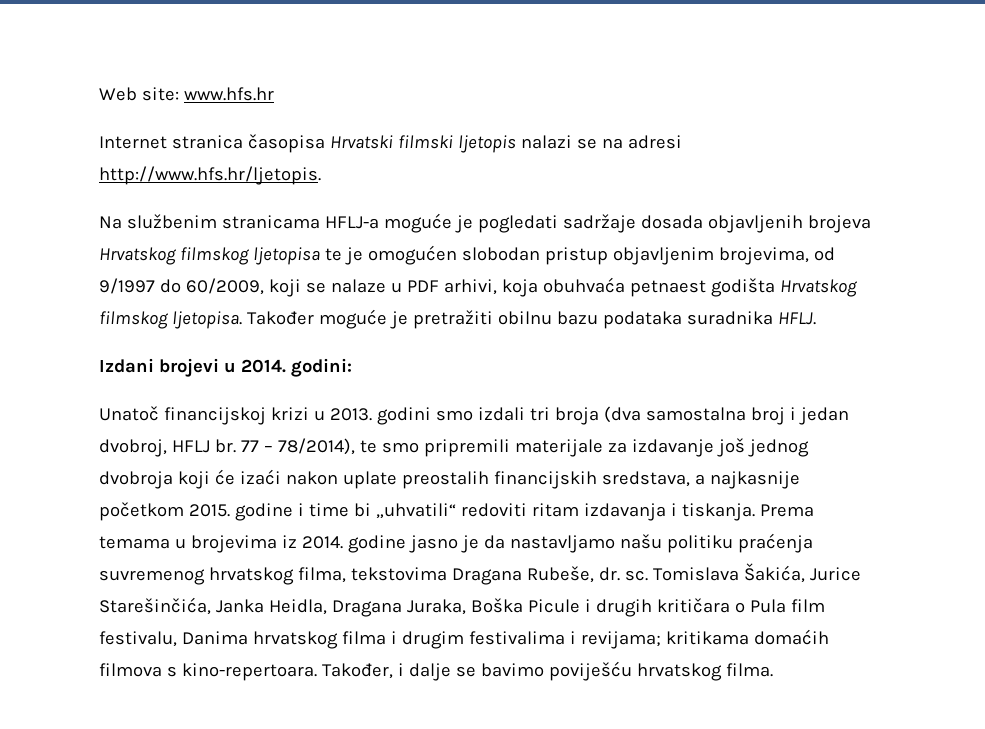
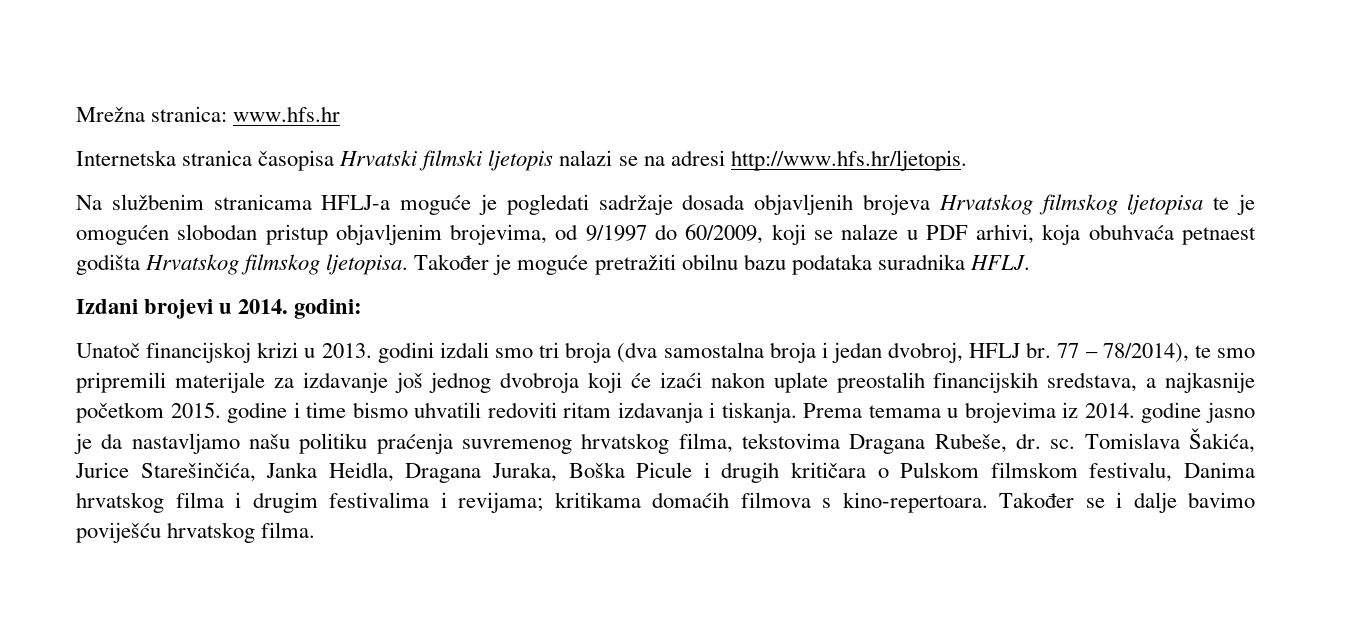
- Web site: www.hfs.hr
+ Mrežna stranica: www.hfs.hr
- Internet stranica časopisa Hrvatski filmski ljetopis nalazi se na adresi http://www.hfs.hr/ljetopis.
+ Internetska stranica časopisa Hrvatski filmski ljetopis nalazi se na adresi http://www.hfs.hr/ljetopis.
- Također moguće je pretražiti obilnu bazu podataka suradnika HFLJ.
+ Također je moguće pretražiti obilnu bazu podataka suradnika HFLJ.
- Unatoč financijskoj krizi u 2013. godini smo izdali tri broja (dva samostalna broj i jedan dvobroj, HFLJ br.
+ Unatoč financijskoj krizi u 2013. godini izdali smo tri broja (dva samostalna broja i jedan dvobroj, HFLJ br.
- 77 – 78/2014), te smo pripremili materijale za izdavanje još jednog dvobroja koji će izaći nakon uplate preostalih financijskih sredstava, a najkasnije početkom 2015. godine i time bi „uhvatili“ redoviti ritam izdavanja i tiskanja.
+ 77 – 78/2014), te smo pripremili materijale za izdavanje još jednog dvobroja koji će izaći nakon uplate preostalih financijskih sredstava, a najkasnije početkom 2015. godine i time bismo uhvatili redoviti ritam izdavanja i tiskanja.
- Tomislava Šakića, Jurice Starešinčića, Janka Heidla, Dragana Juraka, Boška Picule i drugih kritičara o Pula film festivalu, Danima hrvatskog filma i drugim festivalima i revijama; kritikama domaćih filmova s kino-repertoara.
+ Tomislava Šakića, Jurice Starešinčića, Janka Heidla, Dragana Juraka, Boška Picule i drugih kritičara o Pulskom filmskom festivalu, Danima hrvatskog filma i drugim festivalima i revijama; kritikama domaćih filmova s kino-repertoara.
- Također, i dalje se bavimo poviješću hrvatskog filma.
+ Također se i dalje bavimo poviješću hrvatskog filma.

